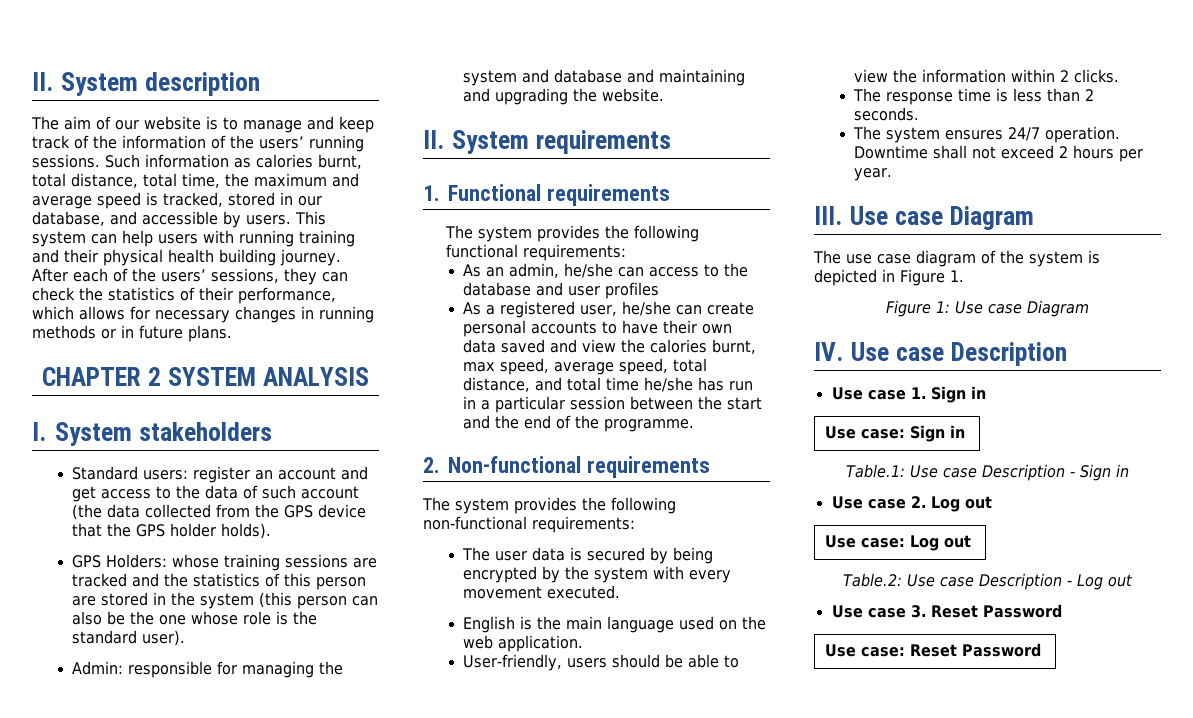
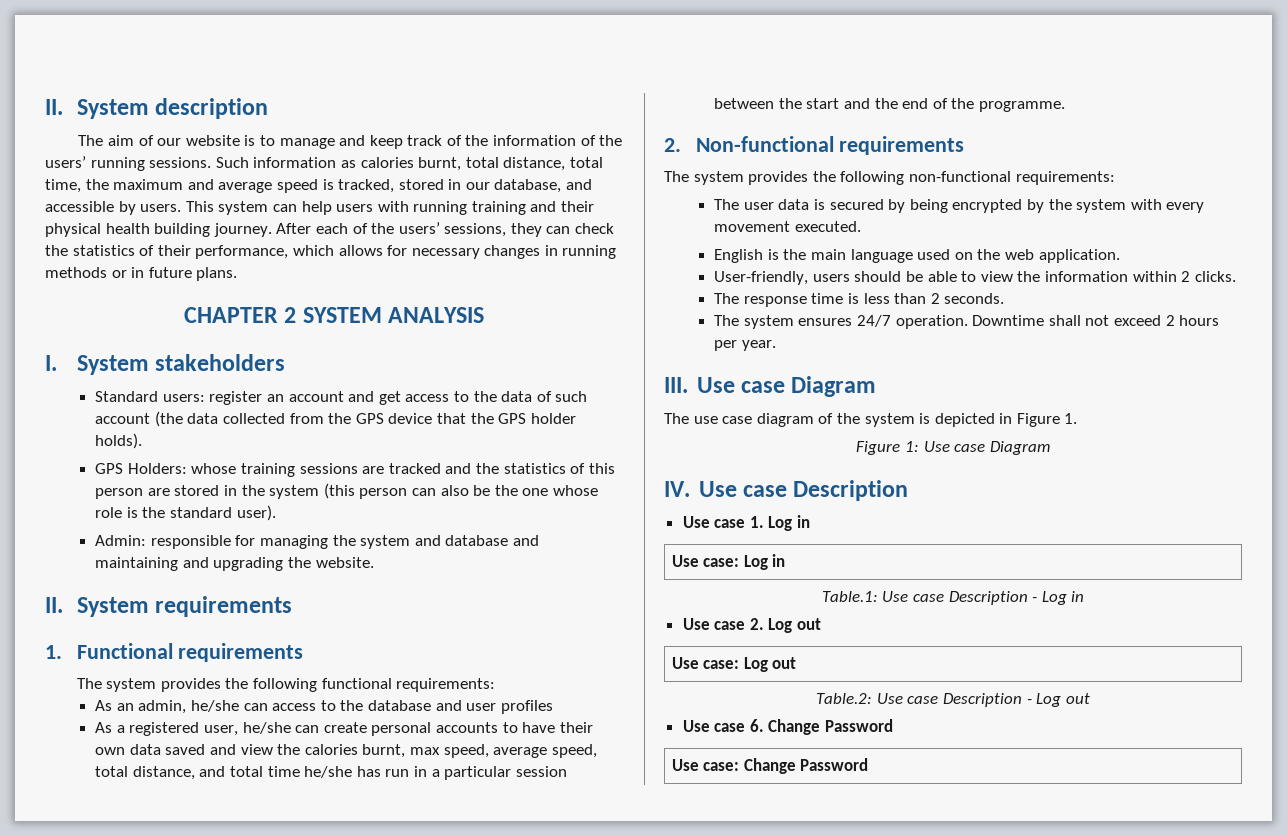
- Use case 1. Sign in
+ Use case 1. Log in
- Use case: Sign in
+ Use case: Log in
- Table.1: Use case Description - Sign in
+ Table.1: Use case Description - Log in
- Use case 3. Reset Password
+ Use case 6. Change Password
- Use case: Reset Password
+ Use case: Change Password

